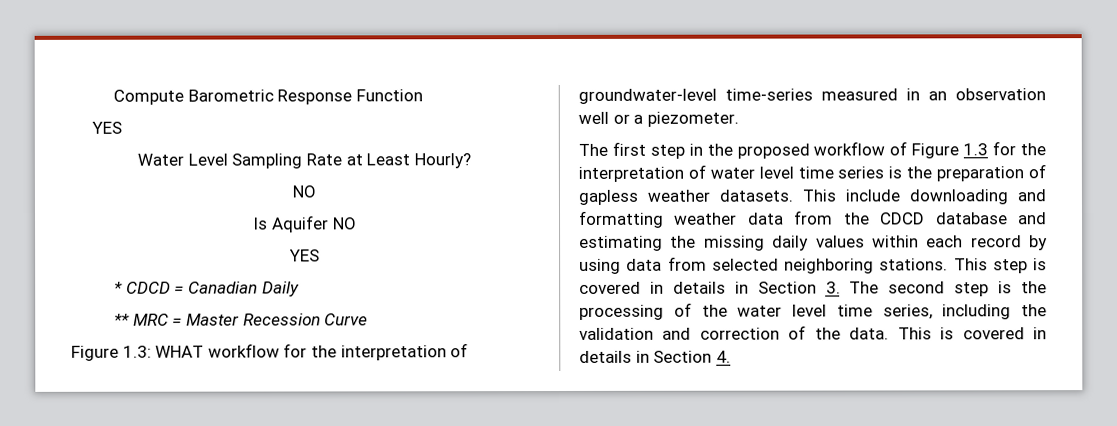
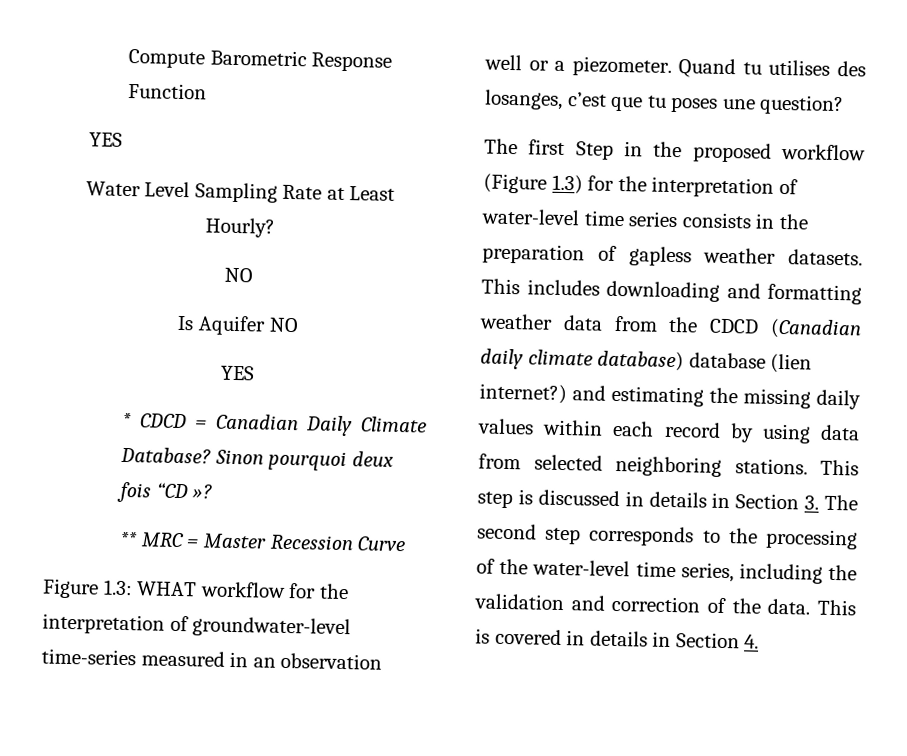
- * CDCD = Canadian Daily
+ * CDCD = Canadian Daily Climate Database? Sinon pourquoi deux fois “CD »?
+ Quand tu utilises des losanges, c’est que tu poses une question?
- The first step in the proposed workflow of Figure 1.3 for the interpretation of water level time series is the preparation of gapless weather datasets.
+ The first Step in the proposed workflow (Figure 1.3) for the interpretation of water-level time series consists in the preparation of gapless weather datasets.
- This include downloading and formatting weather data from the CDCD database and estimating the missing daily values within each record by using data from selected neighboring stations.
+ This includes downloading and formatting weather data from the CDCD (Canadian daily climate database) database (lien internet?) and estimating the missing daily values within each record by using data from selected neighboring stations.
- This step is covered in details in Section 3. The second step is the processing of the water level time series, including the validation and correction of the data.
+ This step is discussed in details in Section 3. The second step corresponds to the processing of the water-level time series, including the validation and correction of the data.

